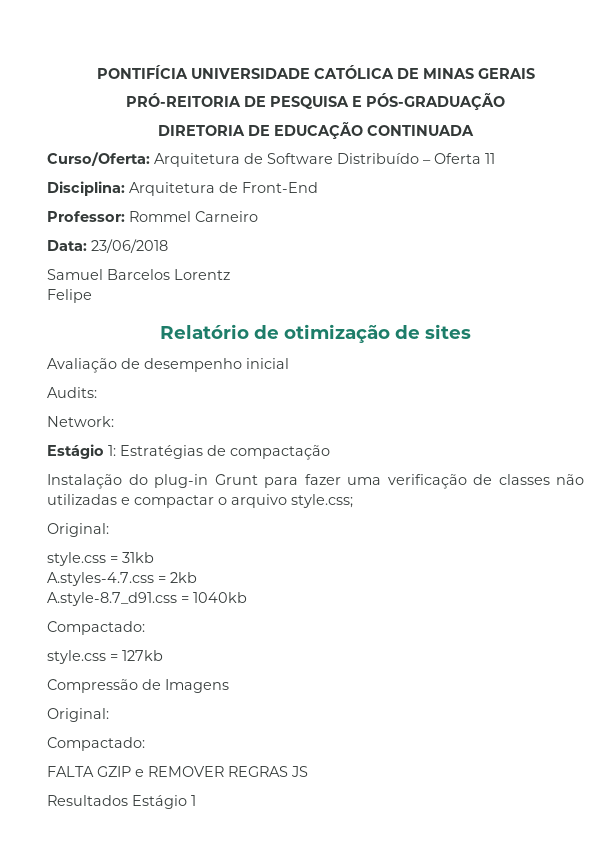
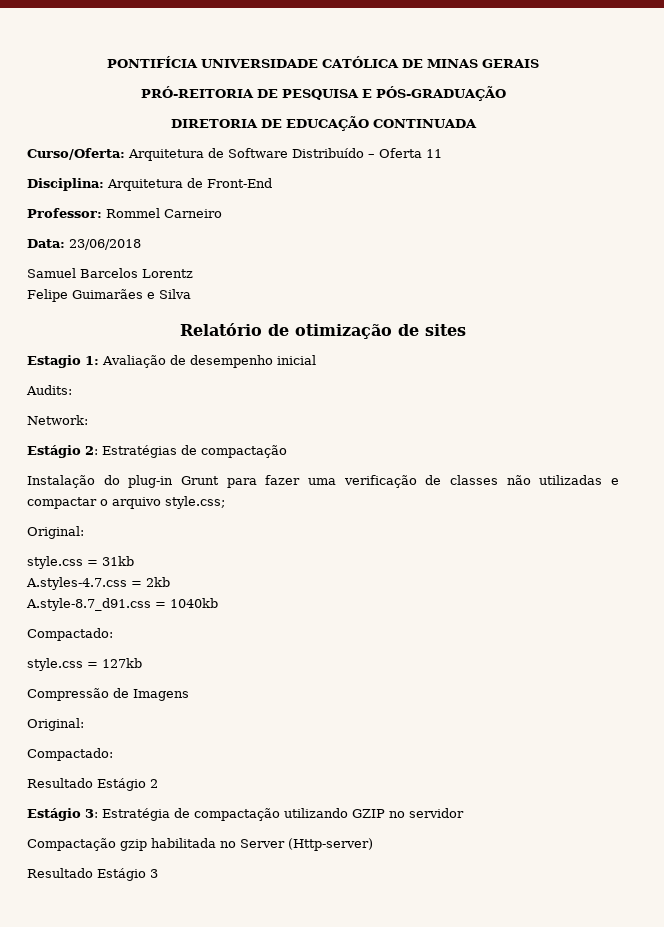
- Felipe
+ Felipe Guimarães e Silva
- Avaliação de desempenho inicial
+ Estagio 1: Avaliação de desempenho inicial
- Estágio 1: Estratégias de compactação
+ Estágio 2: Estratégias de compactação
- FALTA GZIP e REMOVER REGRAS JS
- Resultados Estágio 1
+ Resultado Estágio 2
+ Estágio 3: Estratégia de compactação utilizando GZIP no servidor
+ Compactação gzip habilitada no Server (Http-server)
+ Resultado Estágio 3

